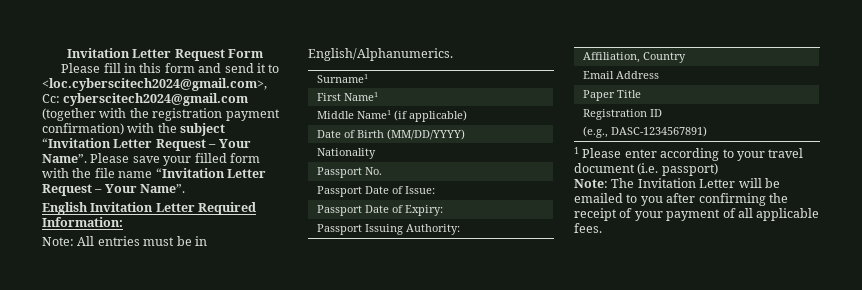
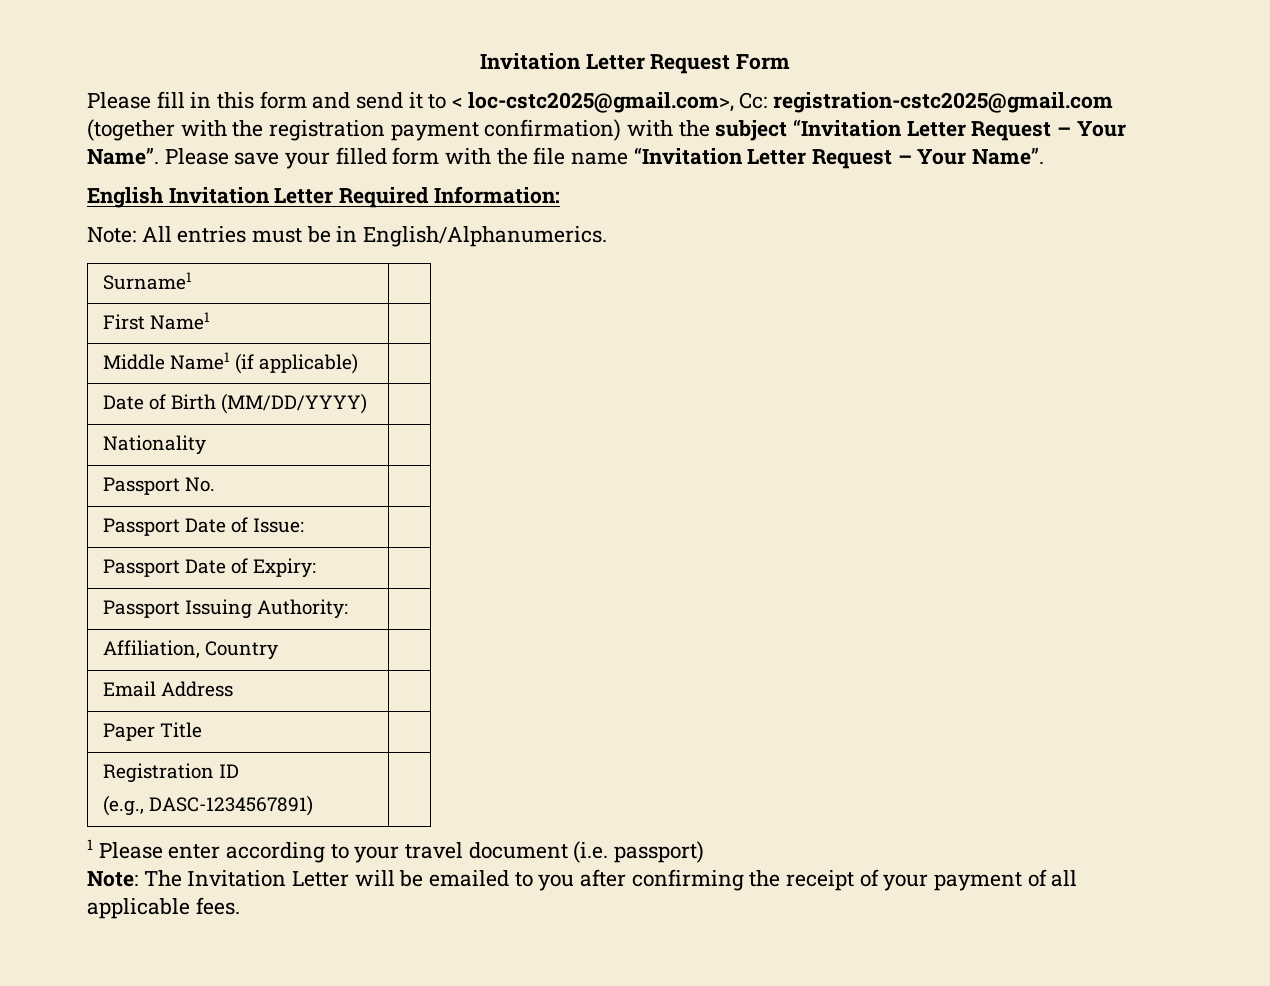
- Please fill in this form and send it to <loc.cyberscitech2024@gmail.com>, Cc: cyberscitech2024@gmail.com (together with the registration payment confirmation) with the subject “Invitation Letter Request – Your Name”.
+ Please fill in this form and send it to < loc-cstc2025@gmail.com>, Cc: registration-cstc2025@gmail.com (together with the registration payment confirmation) with the subject “Invitation Letter Request – Your Name”.

